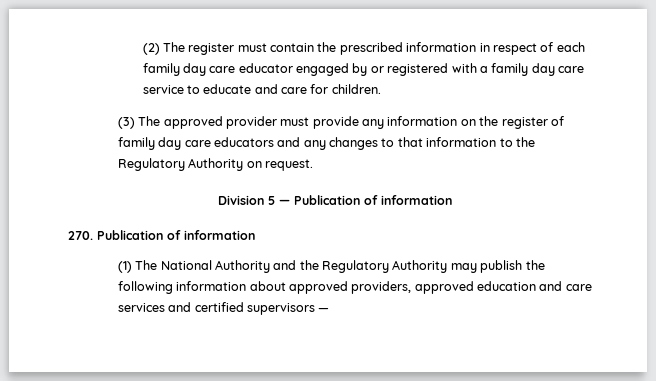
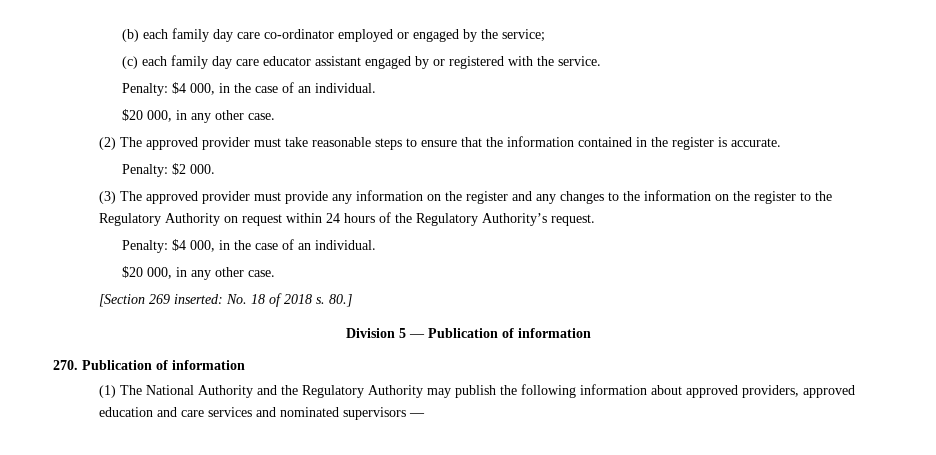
- (2) The register must contain the prescribed information in respect of each family day care educator engaged by or registered with a family day care service to educate and care for children.
+ (b) each family day care co-ordinator employed or engaged by the service;
+ (c) each family day care educator assistant engaged by or registered with the service.
+ Penalty: $4 000, in the case of an individual.
+ $20 000, in any other case.
+ (2) The approved provider must take reasonable steps to ensure that the information contained in the register is accurate.
+ Penalty: $2 000.
- (3) The approved provider must provide any information on the register of family day care educators and any changes to that information to the Regulatory Authority on request.
+ (3) The approved provider must provide any information on the register and any changes to the information on the register to the Regulatory Authority on request within 24 hours of the Regulatory Authority’s request.
+ Penalty: $4 000, in the case of an individual.
+ $20 000, in any other case.
+ [Section 269 inserted: No. 18 of 2018 s. 80.]
- (1) The National Authority and the Regulatory Authority may publish the following information about approved providers, approved education and care services and certified supervisors —
+ (1) The National Authority and the Regulatory Authority may publish the following information about approved providers, approved education and care services and nominated supervisors —

